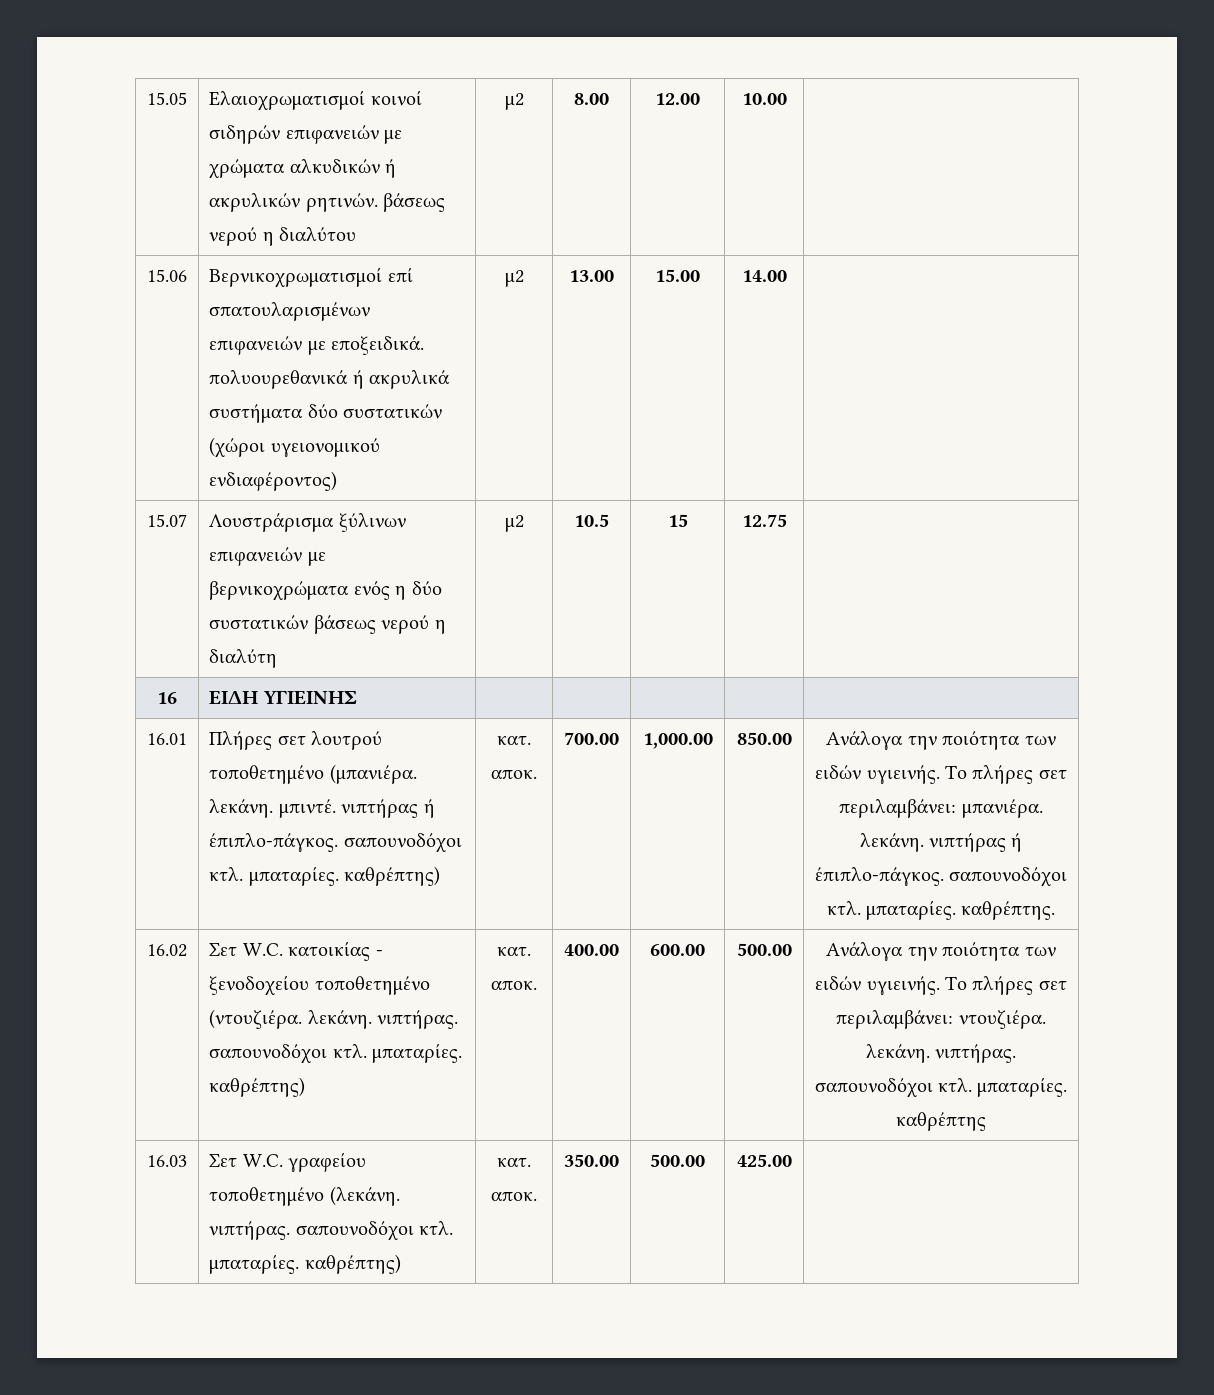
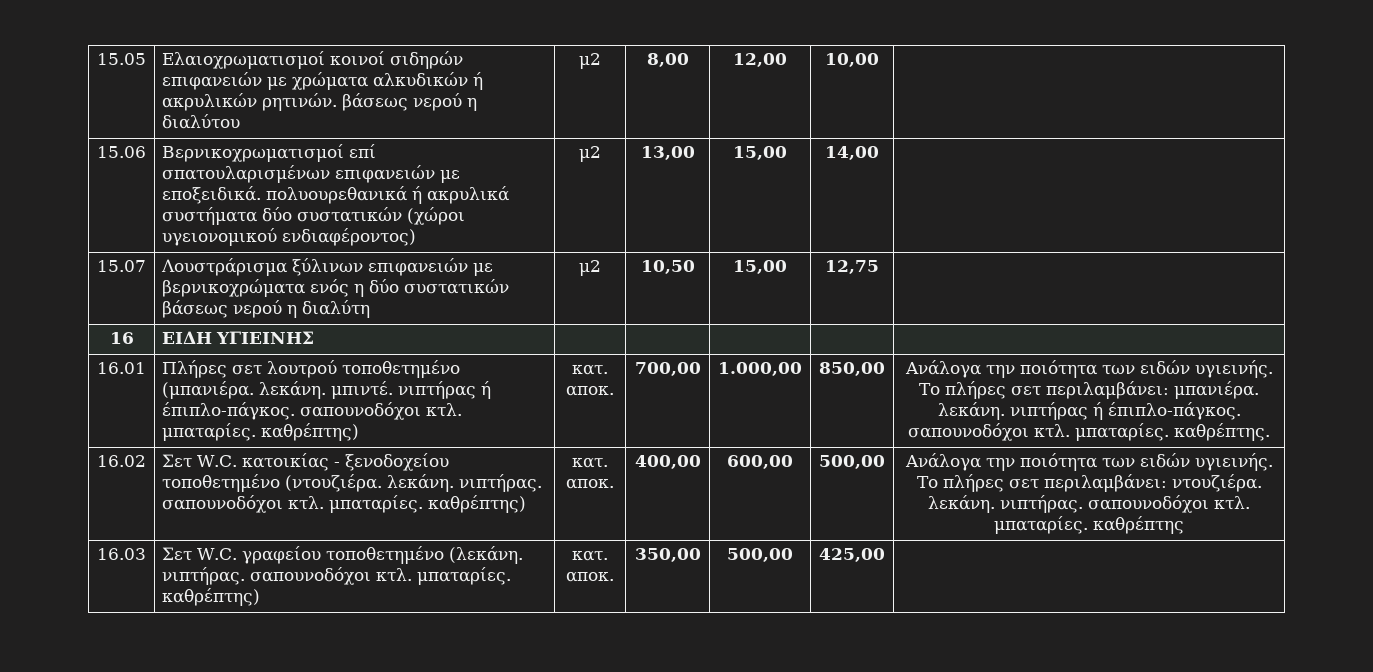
- 15.05 | Ελαιοχρωματισμοί κοινοί σιδηρών επιφανειών με χρώματα αλκυδικών ή ακρυλικών ρητινών. βάσεως νερού η διαλύτου | μ2 | 8.00 | 12.00 | 10.00 |
+ 15.05 | Ελαιοχρωματισμοί κοινοί σιδηρών επιφανειών με χρώματα αλκυδικών ή ακρυλικών ρητινών. βάσεως νερού η διαλύτου | μ2 | 8,00 | 12,00 | 10,00 |
- 15.06 | Βερνικοχρωματισμοί επί σπατουλαρισμένων επιφανειών με εποξειδικά. πολυουρεθανικά ή ακρυλικά συστήματα δύο συστατικών (χώροι υγειονομικού ενδιαφέροντος) | μ2 | 13.00 | 15.00 | 14.00 |
+ 15.06 | Βερνικοχρωματισμοί επί σπατουλαρισμένων επιφανειών με εποξειδικά. πολυουρεθανικά ή ακρυλικά συστήματα δύο συστατικών (χώροι υγειονομικού ενδιαφέροντος) | μ2 | 13,00 | 15,00 | 14,00 |
- 15.07 | Λουστράρισμα ξύλινων επιφανειών με βερνικοχρώματα ενός η δύο συστατικών βάσεως νερού η διαλύτη | μ2 | 10.5 | 15 | 12.75 |
+ 15.07 | Λουστράρισμα ξύλινων επιφανειών με βερνικοχρώματα ενός η δύο συστατικών βάσεως νερού η διαλύτη | μ2 | 10,50 | 15,00 | 12,75 |
- 16.01 | Πλήρες σετ λουτρού τοποθετημένο (μπανιέρα. λεκάνη. μπιντέ. νιπτήρας ή έπιπλο-πάγκος. σαπουνοδόχοι κτλ. μπαταρίες. καθρέπτης) | κατ. αποκ. | 700.00 | 1,000.00 | 850.00 | Ανάλογα την ποιότητα των ειδών υγιεινής. Το πλήρες σετ περιλαμβάνει: μπανιέρα. λεκάνη. νιπτήρας ή έπιπλο-πάγκος. σαπουνοδόχοι κτλ. μπαταρίες. καθρέπτης.
+ 16.01 | Πλήρες σετ λουτρού τοποθετημένο (μπανιέρα. λεκάνη. μπιντέ. νιπτήρας ή έπιπλο-πάγκος. σαπουνοδόχοι κτλ. μπαταρίες. καθρέπτης) | κατ. αποκ. | 700,00 | 1.000,00 | 850,00 | Ανάλογα την ποιότητα των ειδών υγιεινής. Το πλήρες σετ περιλαμβάνει: μπανιέρα. λεκάνη. νιπτήρας ή έπιπλο-πάγκος. σαπουνοδόχοι κτλ. μπαταρίες. καθρέπτης.
- 16.02 | Σετ W.C. κατοικίας - ξενοδοχείου τοποθετημένο (ντουζιέρα. λεκάνη. νιπτήρας. σαπουνοδόχοι κτλ. μπαταρίες. καθρέπτης) | κατ. αποκ. | 400.00 | 600.00 | 500.00 | Ανάλογα την ποιότητα των ειδών υγιεινής. Το πλήρες σετ περιλαμβάνει: ντουζιέρα. λεκάνη. νιπτήρας. σαπουνοδόχοι κτλ. μπαταρίες. καθρέπτης
+ 16.02 | Σετ W.C. κατοικίας - ξενοδοχείου τοποθετημένο (ντουζιέρα. λεκάνη. νιπτήρας. σαπουνοδόχοι κτλ. μπαταρίες. καθρέπτης) | κατ. αποκ. | 400,00 | 600,00 | 500,00 | Ανάλογα την ποιότητα των ειδών υγιεινής. Το πλήρες σετ περιλαμβάνει: ντουζιέρα. λεκάνη. νιπτήρας. σαπουνοδόχοι κτλ. μπαταρίες. καθρέπτης
- 16.03 | Σετ W.C. γραφείου τοποθετημένο (λεκάνη. νιπτήρας. σαπουνοδόχοι κτλ. μπαταρίες. καθρέπτης) | κατ. αποκ. | 350.00 | 500.00 | 425.00 |
+ 16.03 | Σετ W.C. γραφείου τοποθετημένο (λεκάνη. νιπτήρας. σαπουνοδόχοι κτλ. μπαταρίες. καθρέπτης) | κατ. αποκ. | 350,00 | 500,00 | 425,00 |

